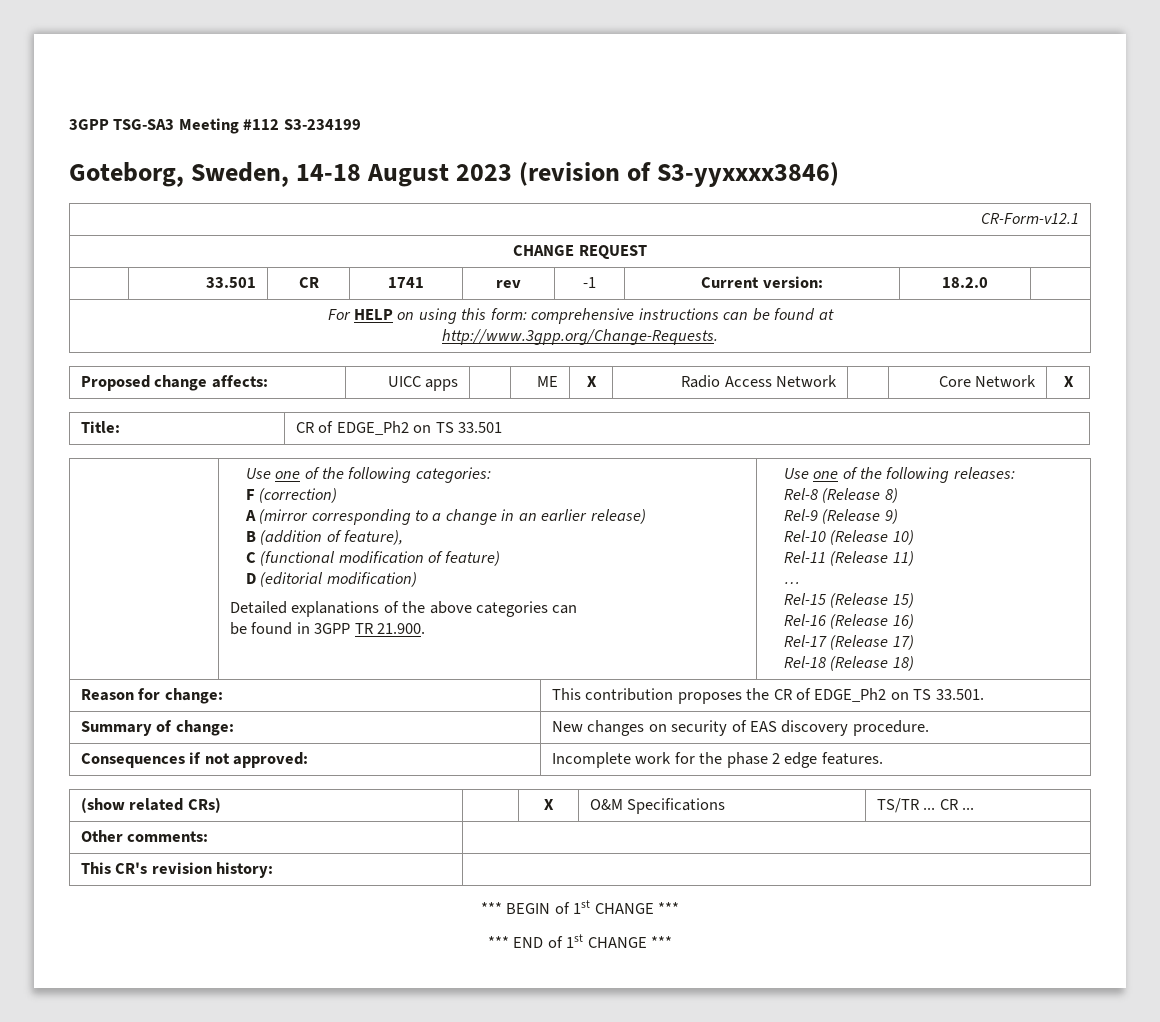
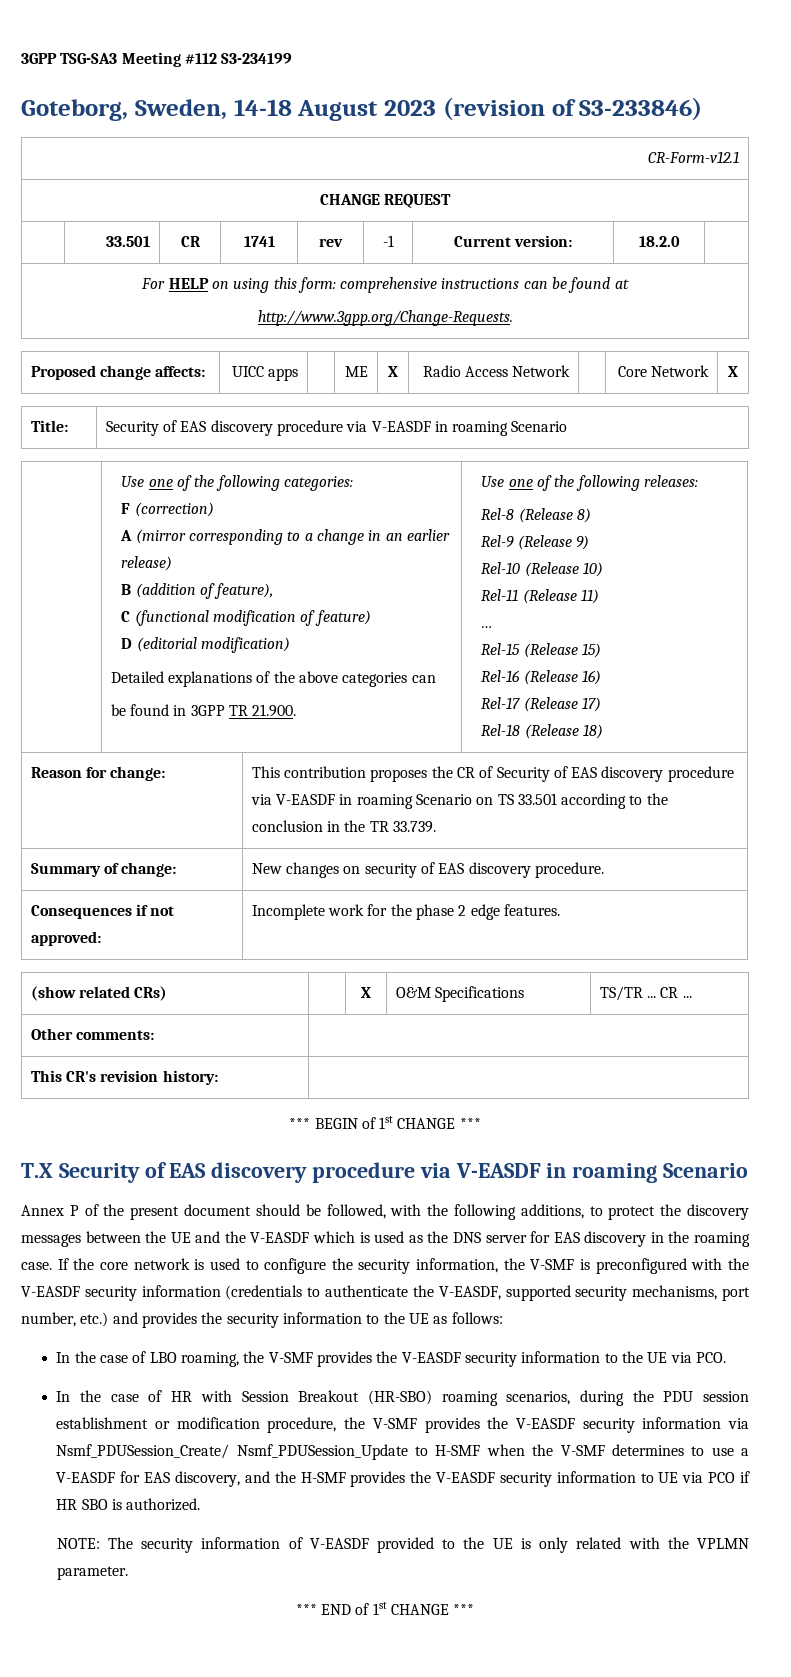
- Goteborg, Sweden, 14-18 August 2023 (revision of S3-yyxxxx3846)
+ Goteborg, Sweden, 14-18 August 2023 (revision of S3-233846)
- Title: | CR of EDGE_Ph2 on TS 33.501
+ Title: | Security of EAS discovery procedure via V-EASDF in roaming Scenario
- Reason for change: | This contribution proposes the CR of EDGE_Ph2 on TS 33.501.
+ Reason for change: | This contribution proposes the CR of Security of EAS discovery procedure via V-EASDF in roaming Scenario on TS 33.501 according to the conclusion in the TR 33.739.
+ T.X Security of EAS discovery procedure via V-EASDF in roaming Scenario
+ Annex P of the present document should be followed, with the following additions, to protect the discovery messages between the UE and the V-EASDF which is used as the DNS server for EAS discovery in the roaming case. If the core network is used to configure the security information, the V-SMF is preconfigured with the V-EASDF security information (credentials to authenticate the V-EASDF, supported security mechanisms, port number, etc.) and provides the security information to the UE as follows:
+ In the case of LBO roaming, the V-SMF provides the V-EASDF security information to the UE via PCO.
+ In the case of HR with Session Breakout (HR-SBO) roaming scenarios, during the PDU session establishment or modification procedure, the V-SMF provides the V-EASDF security information via Nsmf_PDUSession_Create/ Nsmf_PDUSession_Update to H-SMF when the V-SMF determines to use a V-EASDF for EAS discovery, and the H-SMF provides the V-EASDF security information to UE via PCO if HR SBO is authorized.
+ NOTE: The security information of V-EASDF provided to the UE is only related with the VPLMN parameter.

